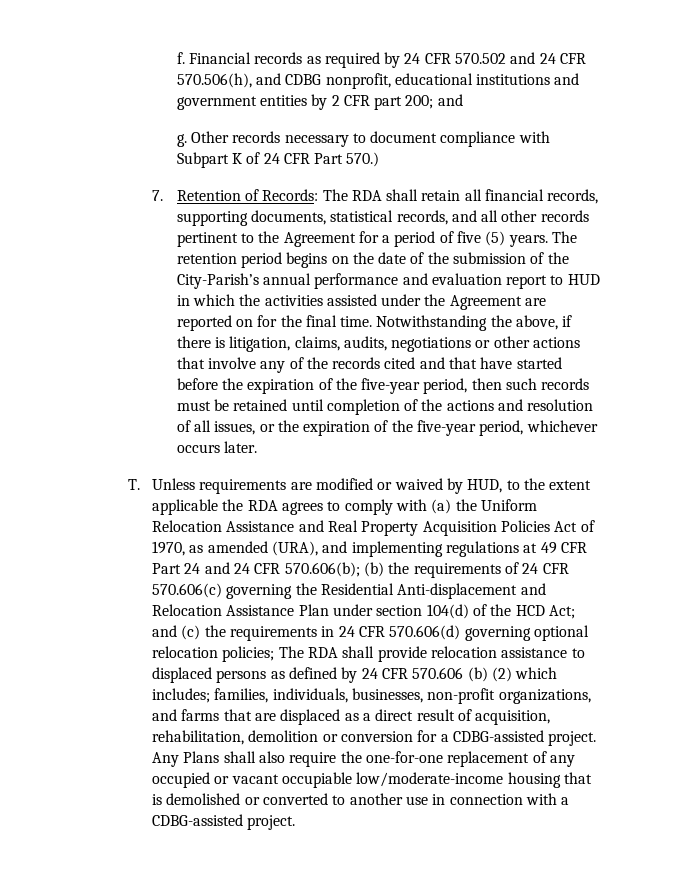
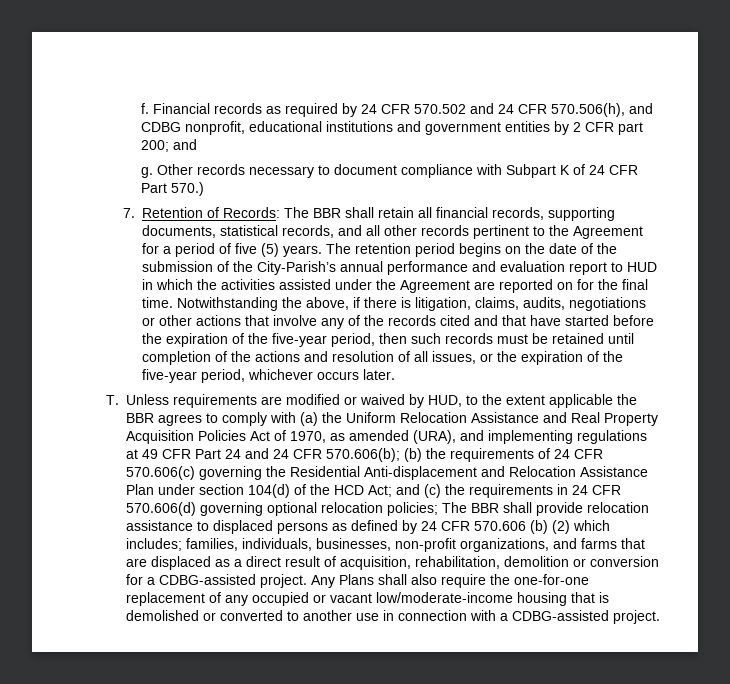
- 7. Retention of Records: The RDA shall retain all financial records, supporting documents, statistical records, and all other records pertinent to the Agreement for a period of five (5) years.
+ 7. Retention of Records: The BBR shall retain all financial records, supporting documents, statistical records, and all other records pertinent to the Agreement for a period of five (5) years.
- T. Unless requirements are modified or waived by HUD, to the extent applicable the RDA agrees to comply with (a) the Uniform Relocation Assistance and Real Property Acquisition Policies Act of 1970, as amended (URA), and implementing regulations at 49 CFR Part 24 and 24 CFR 570.606(b);
+ T. Unless requirements are modified or waived by HUD, to the extent applicable the BBR agrees to comply with (a) the Uniform Relocation Assistance and Real Property Acquisition Policies Act of 1970, as amended (URA), and implementing regulations at 49 CFR Part 24 and 24 CFR 570.606(b);
- The RDA shall provide relocation assistance to displaced persons as defined by 24 CFR 570.606 (b) (2) which includes;
+ The BBR shall provide relocation assistance to displaced persons as defined by 24 CFR 570.606 (b) (2) which includes;
- Any Plans shall also require the one-for-one replacement of any occupied or vacant occupiable low/moderate-income housing that is demolished or converted to another use in connection with a CDBG-assisted project.
+ Any Plans shall also require the one-for-one replacement of any occupied or vacant low/moderate-income housing that is demolished or converted to another use in connection with a CDBG-assisted project.

